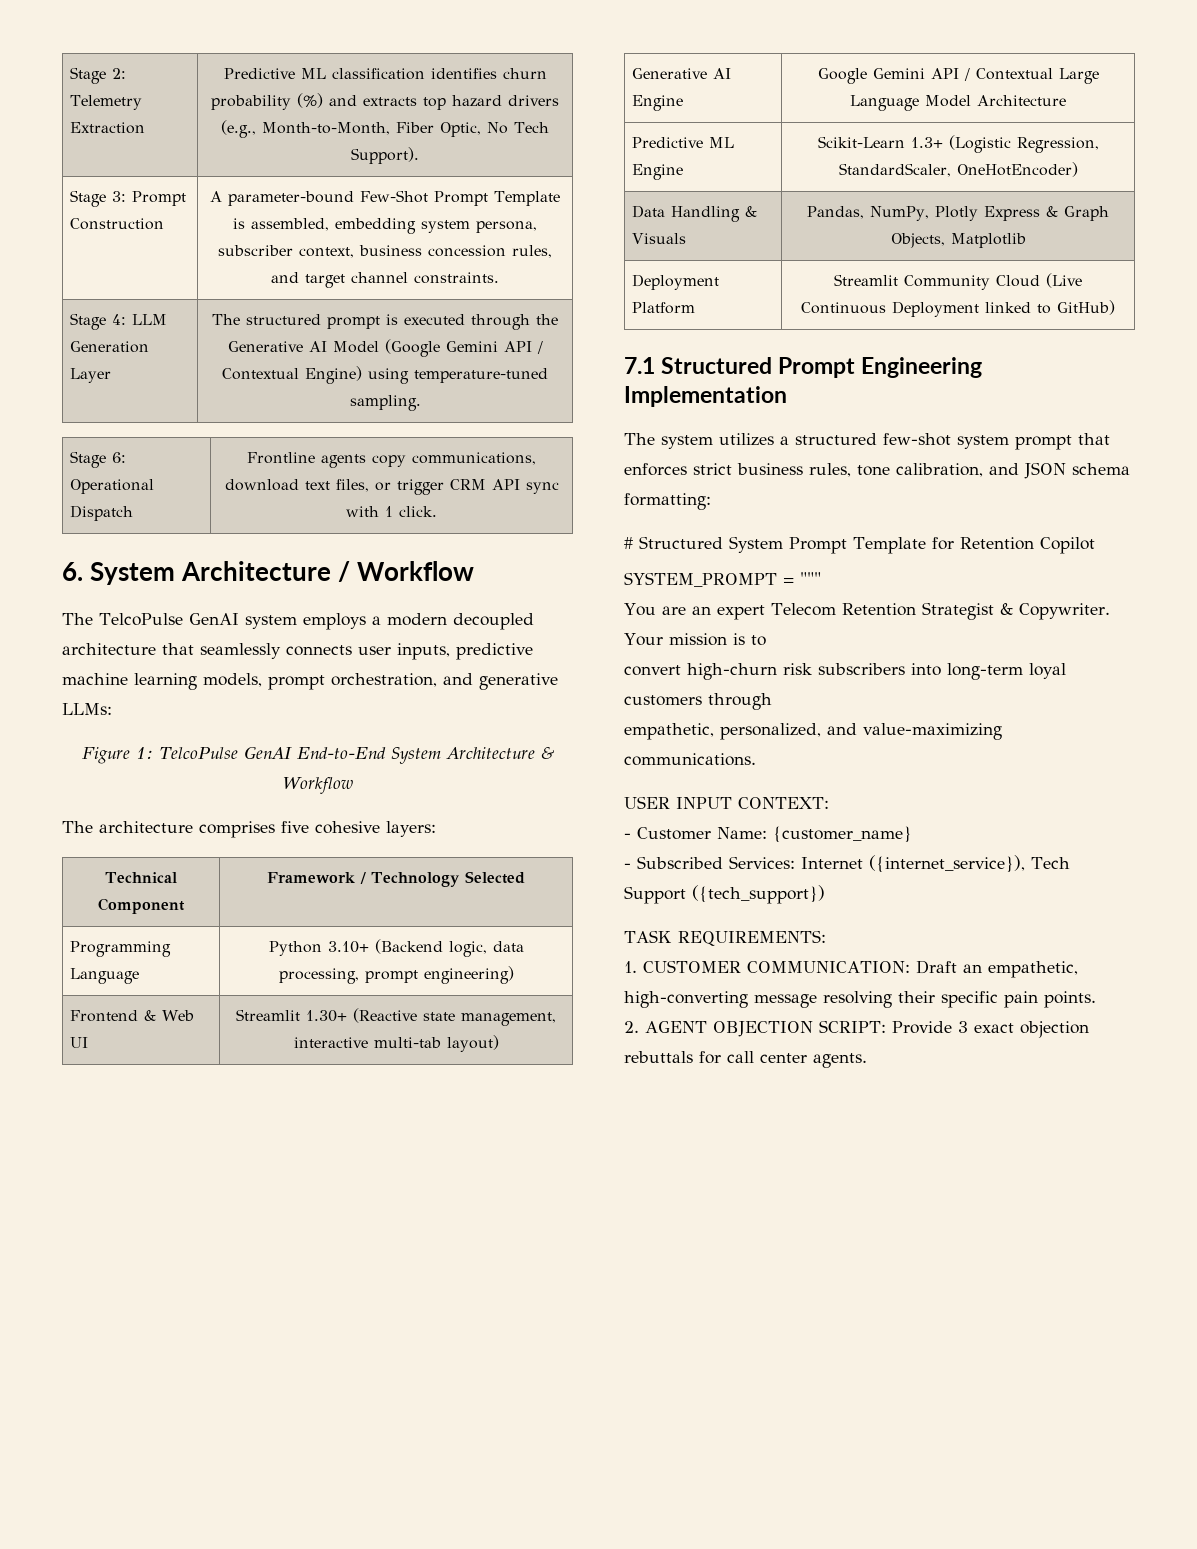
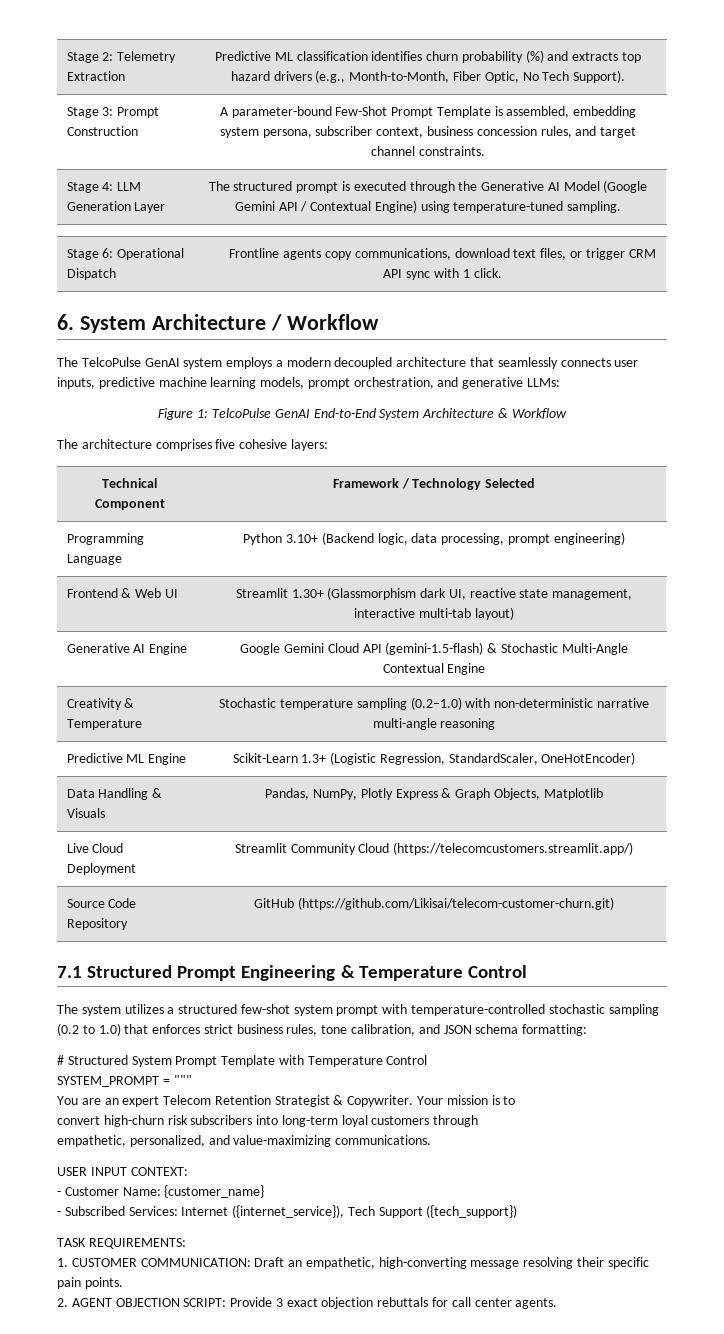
- Frontend & Web UI | Streamlit 1.30+ (Reactive state management, interactive multi-tab layout)
+ Frontend & Web UI | Streamlit 1.30+ (Glassmorphism dark UI, reactive state management, interactive multi-tab layout)
- Generative AI Engine | Google Gemini API / Contextual Large Language Model Architecture
+ Generative AI Engine | Google Gemini Cloud API (gemini-1.5-flash) & Stochastic Multi-Angle Contextual Engine
+ Creativity & Temperature | Stochastic temperature sampling (0.2–1.0) with non-deterministic narrative multi-angle reasoning
- Deployment Platform | Streamlit Community Cloud (Live Continuous Deployment linked to GitHub)
+ Live Cloud Deployment | Streamlit Community Cloud (https://telecomcustomers.streamlit.app/)
+ Source Code Repository | GitHub (https://github.com/Likisai/telecom-customer-churn.git)
- 7.1 Structured Prompt Engineering Implementation
+ 7.1 Structured Prompt Engineering & Temperature Control
- The system utilizes a structured few-shot system prompt that enforces strict business rules, tone calibration, and JSON schema formatting:
+ The system utilizes a structured few-shot system prompt with temperature-controlled stochastic sampling (0.2 to 1.0) that enforces strict business rules, tone calibration, and JSON schema formatting:
- # Structured System Prompt Template for Retention Copilot
+ # Structured System Prompt Template with Temperature Control

